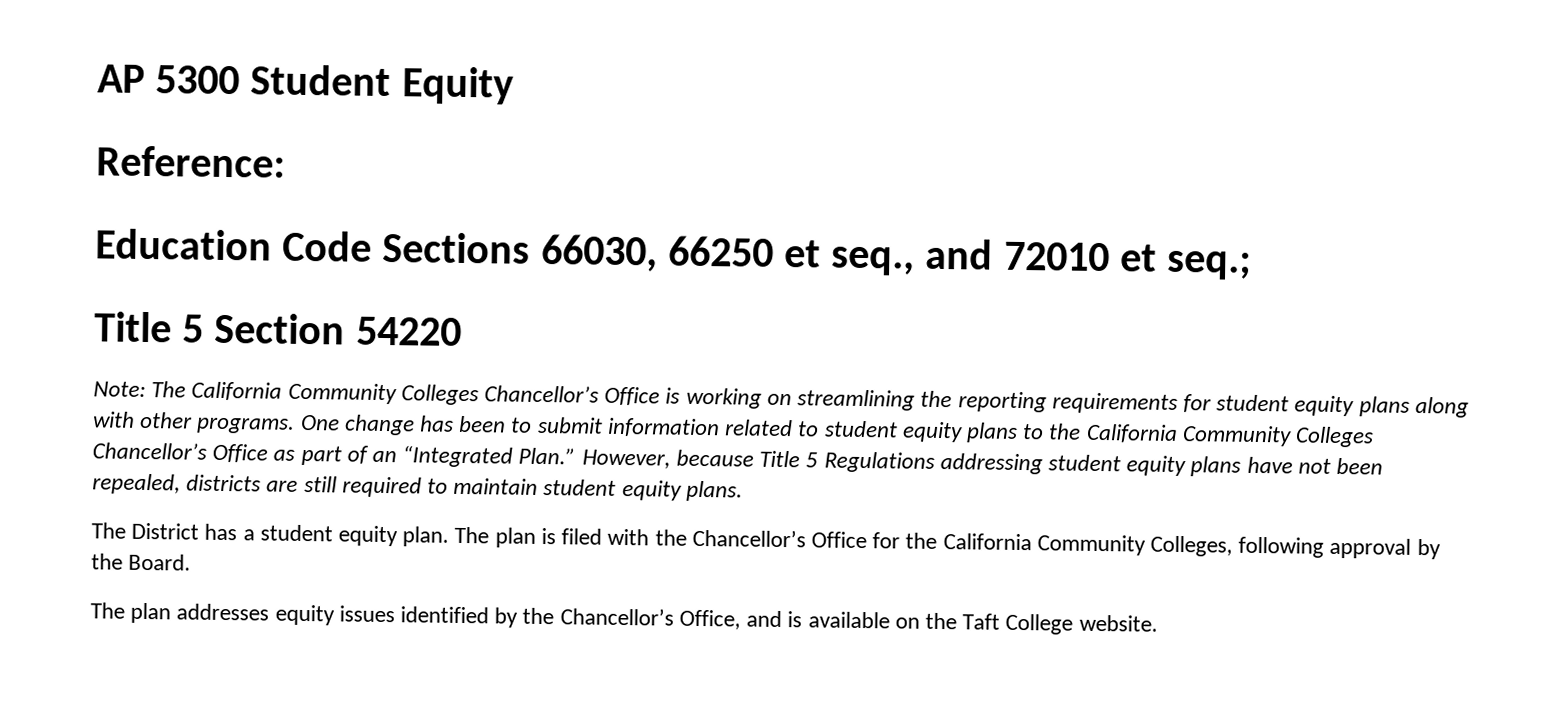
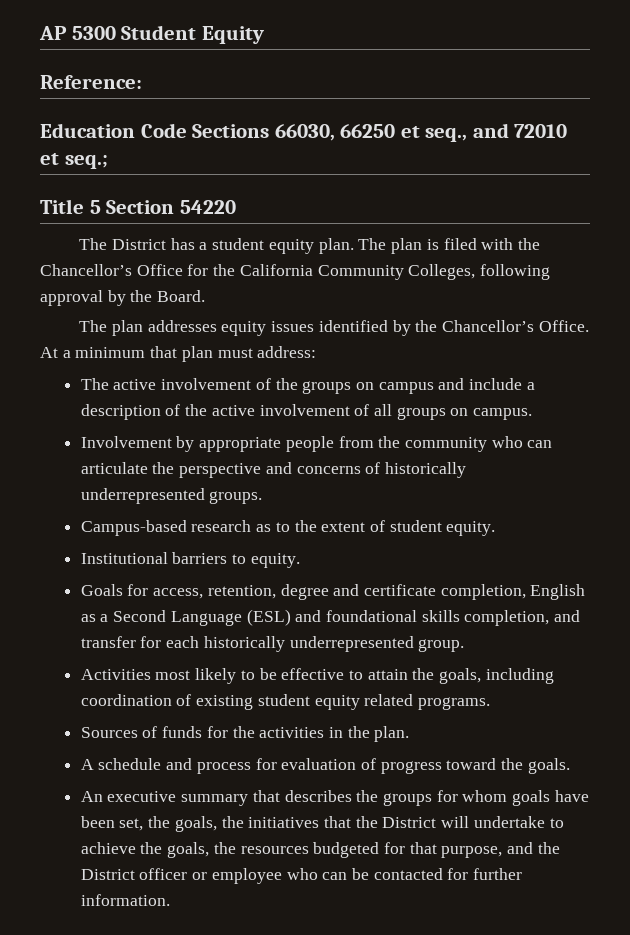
- Note: The California Community Colleges Chancellor’s Office is working on streamlining the reporting requirements for student equity plans along with other programs. One change has been to submit information related to student equity plans to the California Community Colleges Chancellor’s Office as part of an “Integrated Plan.” However, because Title 5 Regulations addressing student equity plans have not been repealed, districts are still required to maintain student equity plans.
- The plan addresses equity issues identified by the Chancellor’s Office, and is available on the Taft College website.
+ The plan addresses equity issues identified by the Chancellor’s Office. At a minimum that plan must address:
+ The active involvement of the groups on campus and include a description of the active involvement of all groups on campus.
+ Involvement by appropriate people from the community who can articulate the perspective and concerns of historically underrepresented groups.
+ Campus-based research as to the extent of student equity.
+ Institutional barriers to equity.
+ Goals for access, retention, degree and certificate completion, English as a Second Language (ESL) and foundational skills completion, and transfer for each historically underrepresented group.
+ Activities most likely to be effective to attain the goals, including coordination of existing student equity related programs.
+ Sources of funds for the activities in the plan.
+ A schedule and process for evaluation of progress toward the goals.
+ An executive summary that describes the groups for whom goals have been set, the goals, the initiatives that the District will undertake to achieve the goals, the resources budgeted for that purpose, and the District officer or employee who can be contacted for further information.

